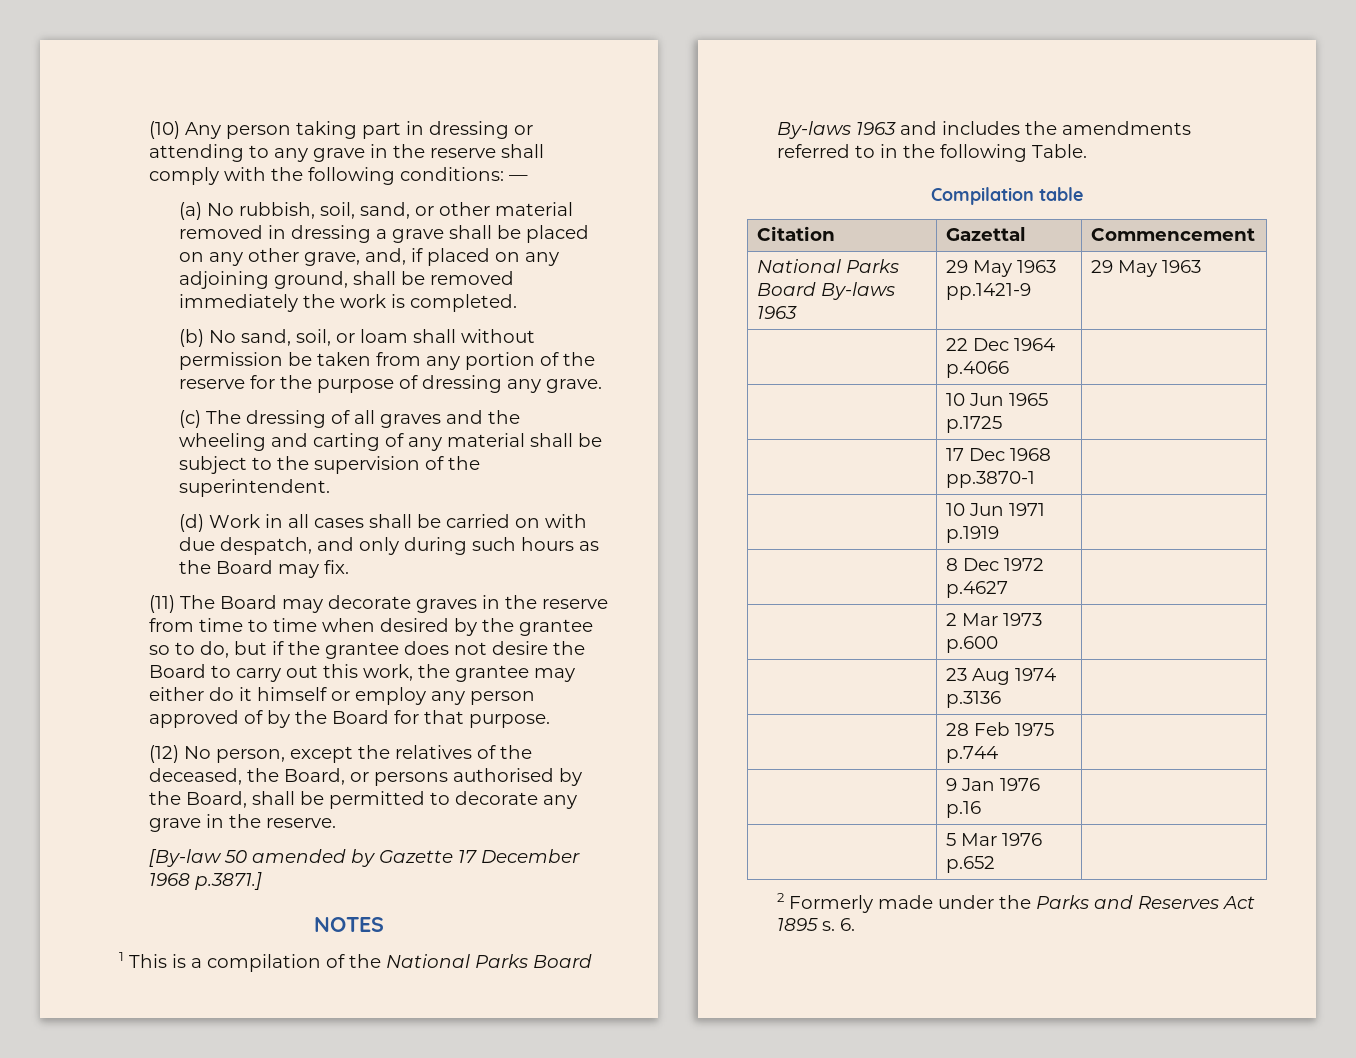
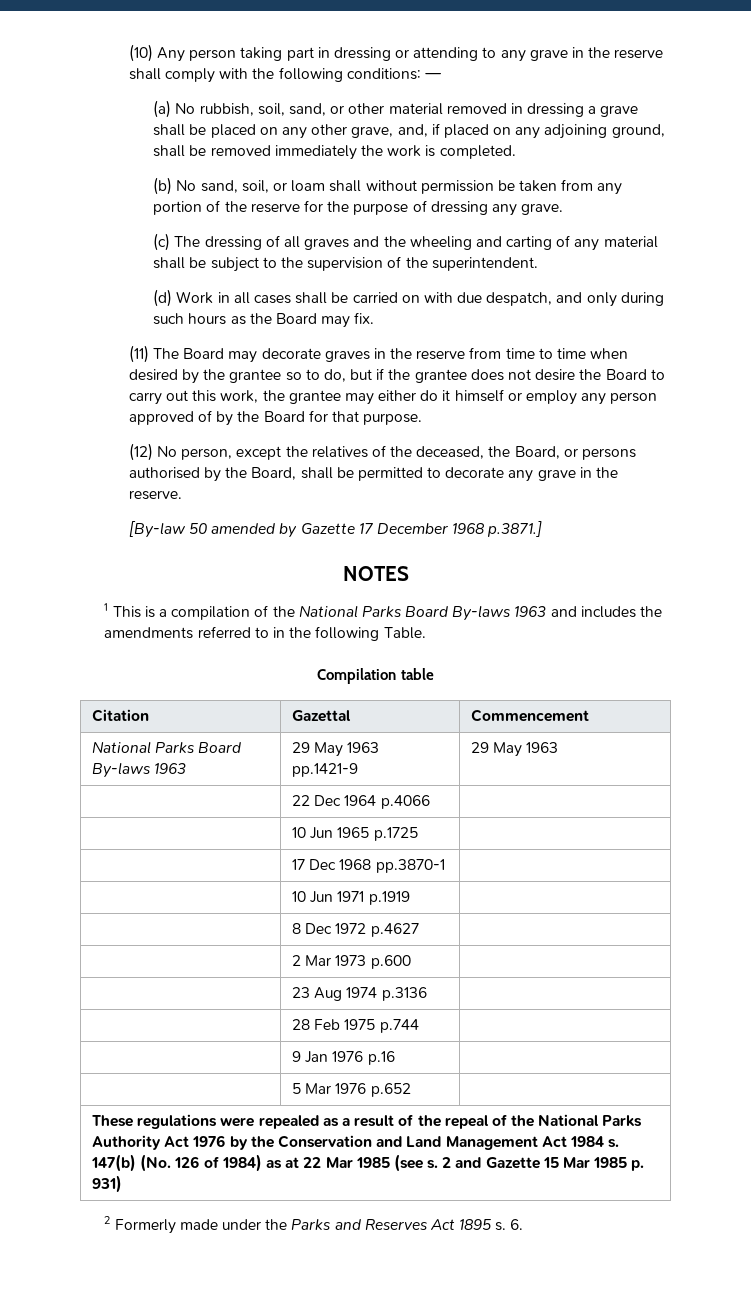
+ These regulations were repealed as a result of the repeal of the National Parks Authority Act 1976 by the Conservation and Land Management Act 1984 s. 147(b) (No. 126 of 1984) as at 22 Mar 1985 (see s. 2 and Gazette 15 Mar 1985 p. 931)

